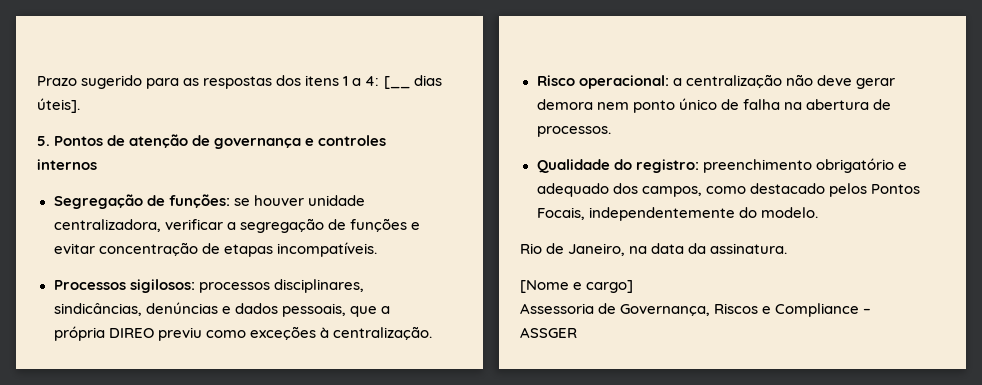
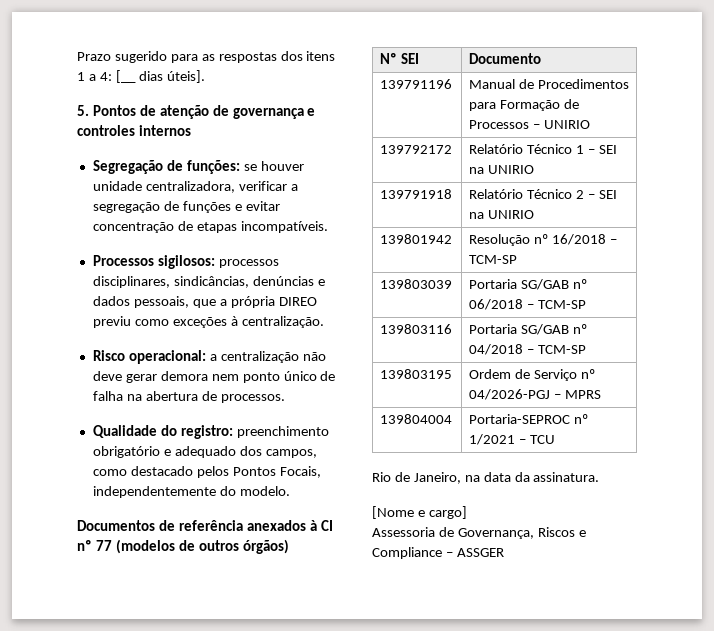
+ Documentos de referência anexados à CI nº 77 (modelos de outros órgãos)
+ Nº SEI | Documento
+ 139791196 | Manual de Procedimentos para Formação de Processos – UNIRIO
+ 139792172 | Relatório Técnico 1 – SEI na UNIRIO
+ 139791918 | Relatório Técnico 2 – SEI na UNIRIO
+ 139801942 | Resolução nº 16/2018 – TCM-SP
+ 139803039 | Portaria SG/GAB nº 06/2018 – TCM-SP
+ 139803116 | Portaria SG/GAB nº 04/2018 – TCM-SP
+ 139803195 | Ordem de Serviço nº 04/2026-PGJ – MPRS
+ 139804004 | Portaria-SEPROC nº 1/2021 – TCU

